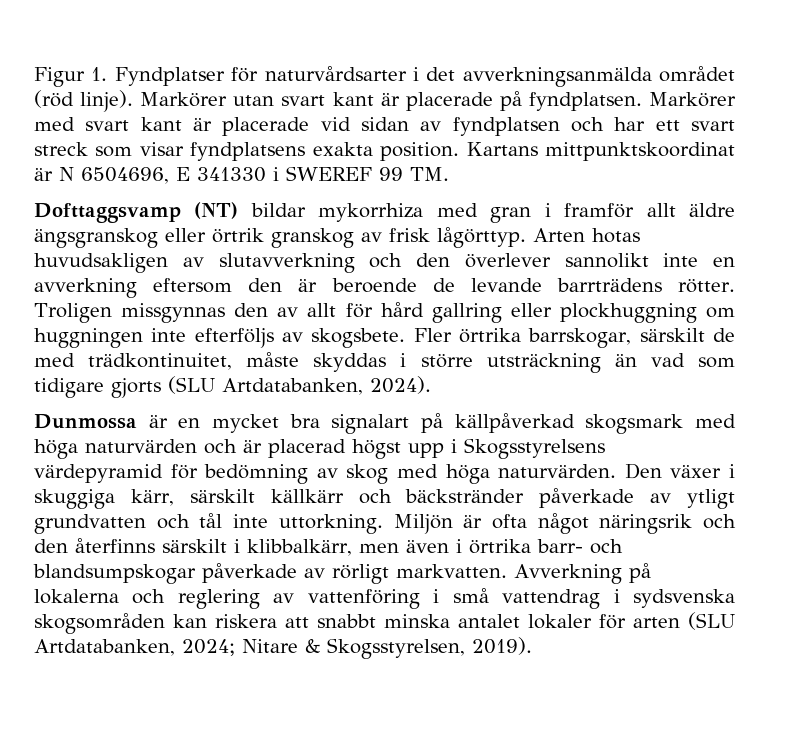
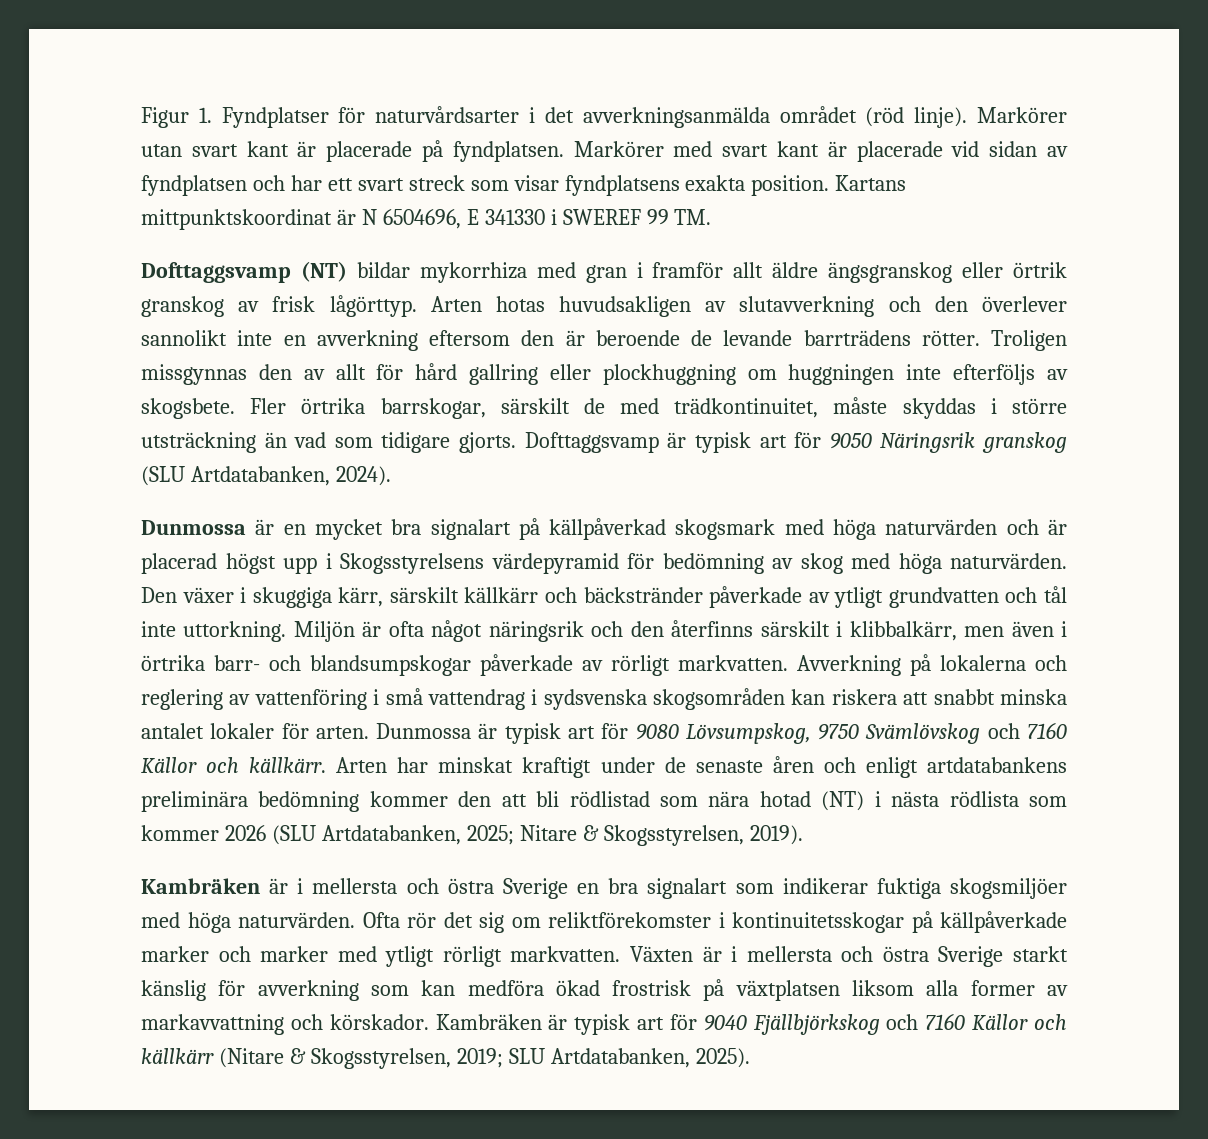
- Fler örtrika barrskogar, särskilt de med trädkontinuitet, måste skyddas i större utsträckning än vad som tidigare gjorts (SLU Artdatabanken, 2024).
+ Fler örtrika barrskogar, särskilt de med trädkontinuitet, måste skyddas i större utsträckning än vad som tidigare gjorts. Dofttaggsvamp är typisk art för 9050 Näringsrik granskog (SLU Artdatabanken, 2024).
- Avverkning på lokalerna och reglering av vattenföring i små vattendrag i sydsvenska skogsområden kan riskera att snabbt minska antalet lokaler för arten (SLU Artdatabanken, 2024; Nitare & Skogsstyrelsen, 2019).
+ Avverkning på lokalerna och reglering av vattenföring i små vattendrag i sydsvenska skogsområden kan riskera att snabbt minska antalet lokaler för arten. Dunmossa är typisk art för 9080 Lövsumpskog, 9750 Svämlövskog och 7160 Källor och källkärr. Arten har minskat kraftigt under de senaste åren och enligt artdatabankens preliminära bedömning kommer den att bli rödlistad som nära hotad (NT) i nästa rödlista som kommer 2026 (SLU Artdatabanken, 2025; Nitare & Skogsstyrelsen, 2019).
+ Kambräken är i mellersta och östra Sverige en bra signalart som indikerar fuktiga skogsmiljöer med höga naturvärden. Ofta rör det sig om reliktförekomster i kontinuitetsskogar på källpåverkade marker och marker med ytligt rörligt markvatten. Växten är i mellersta och östra Sverige starkt känslig för avverkning som kan medföra ökad frostrisk på växtplatsen liksom alla former av markavvattning och körskador. Kambräken är typisk art för 9040 Fjällbjörkskog och 7160 Källor och källkärr (Nitare & Skogsstyrelsen, 2019; SLU Artdatabanken, 2025).

